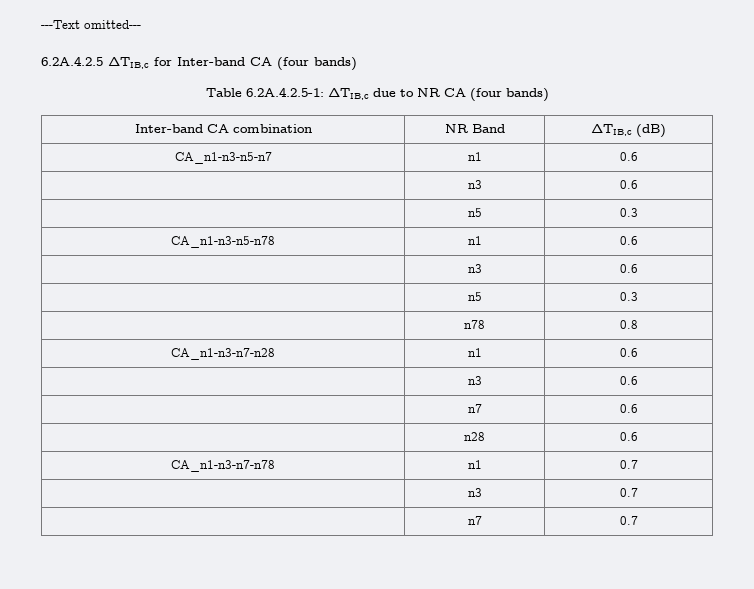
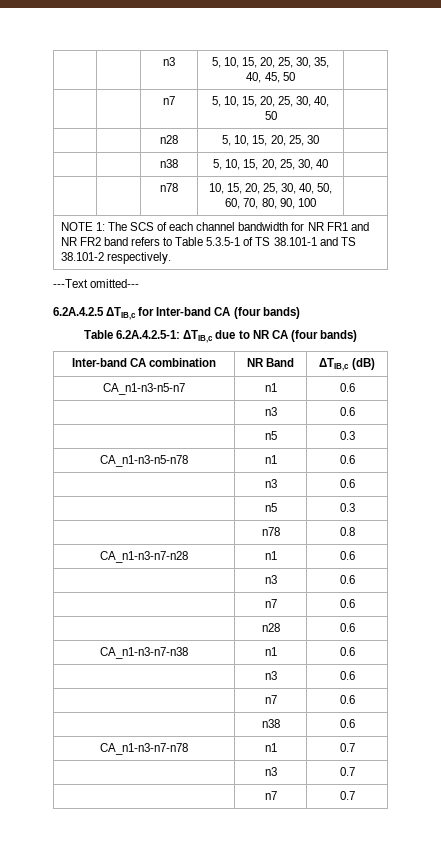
+ | | n3 | 5, 10, 15, 20, 25, 30, 35, 40, 45, 50 |
+ | | n7 | 5, 10, 15, 20, 25, 30, 40, 50 |
+ | | n28 | 5, 10, 15, 20, 25, 30 |
+ | | n38 | 5, 10, 15, 20, 25, 30, 40 |
+ | | n78 | 10, 15, 20, 25, 30, 40, 50, 60, 70, 80, 90, 100 |
+ NOTE 1: The SCS of each channel bandwidth for NR FR1 and NR FR2 band refers to Table 5.3.5-1 of TS 38.101-1 and TS 38.101-2 respectively.
+ CA_n1-n3-n7-n38 | n1 | 0.6
+ | n3 | 0.6
+ | n7 | 0.6
+ | n38 | 0.6

